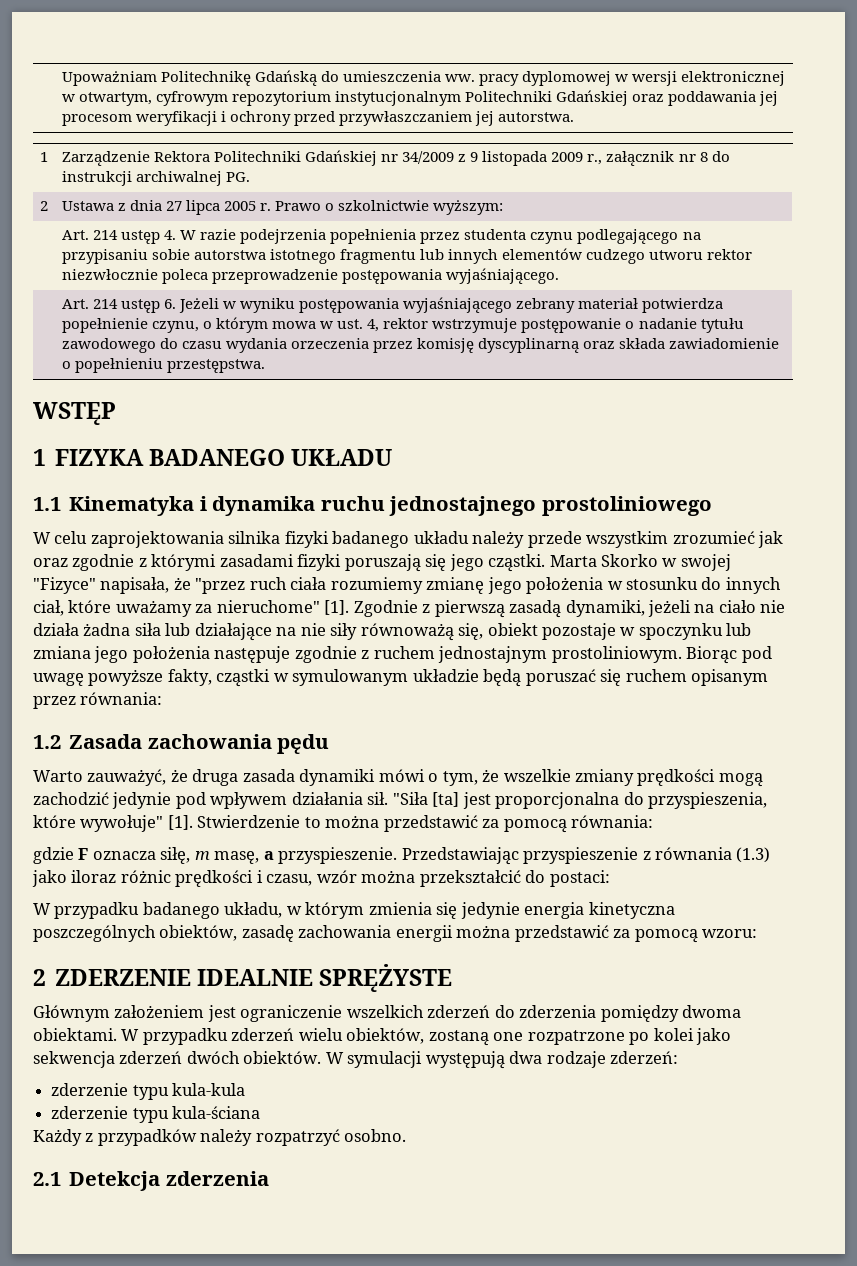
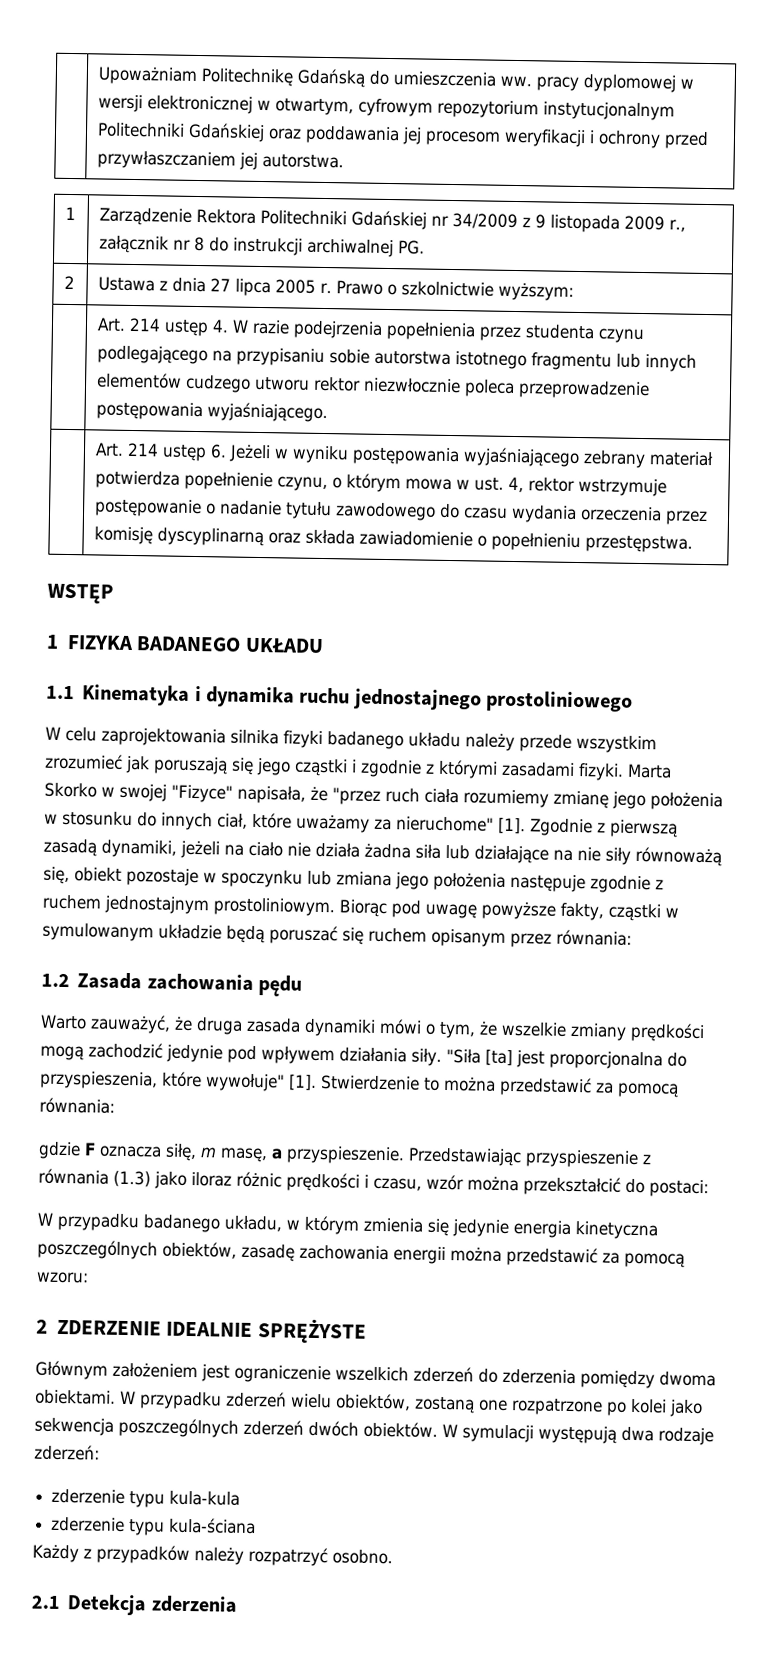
- W celu zaprojektowania silnika fizyki badanego układu należy przede wszystkim zrozumieć jak oraz zgodnie z którymi zasadami fizyki poruszają się jego cząstki.
+ W celu zaprojektowania silnika fizyki badanego układu należy przede wszystkim zrozumieć jak poruszają się jego cząstki i zgodnie z którymi zasadami fizyki.
- Warto zauważyć, że druga zasada dynamiki mówi o tym, że wszelkie zmiany prędkości mogą zachodzić jedynie pod wpływem działania sił.
+ Warto zauważyć, że druga zasada dynamiki mówi o tym, że wszelkie zmiany prędkości mogą zachodzić jedynie pod wpływem działania siły.
- W przypadku zderzeń wielu obiektów, zostaną one rozpatrzone po kolei jako sekwencja zderzeń dwóch obiektów.
+ W przypadku zderzeń wielu obiektów, zostaną one rozpatrzone po kolei jako sekwencja poszczególnych zderzeń dwóch obiektów.

